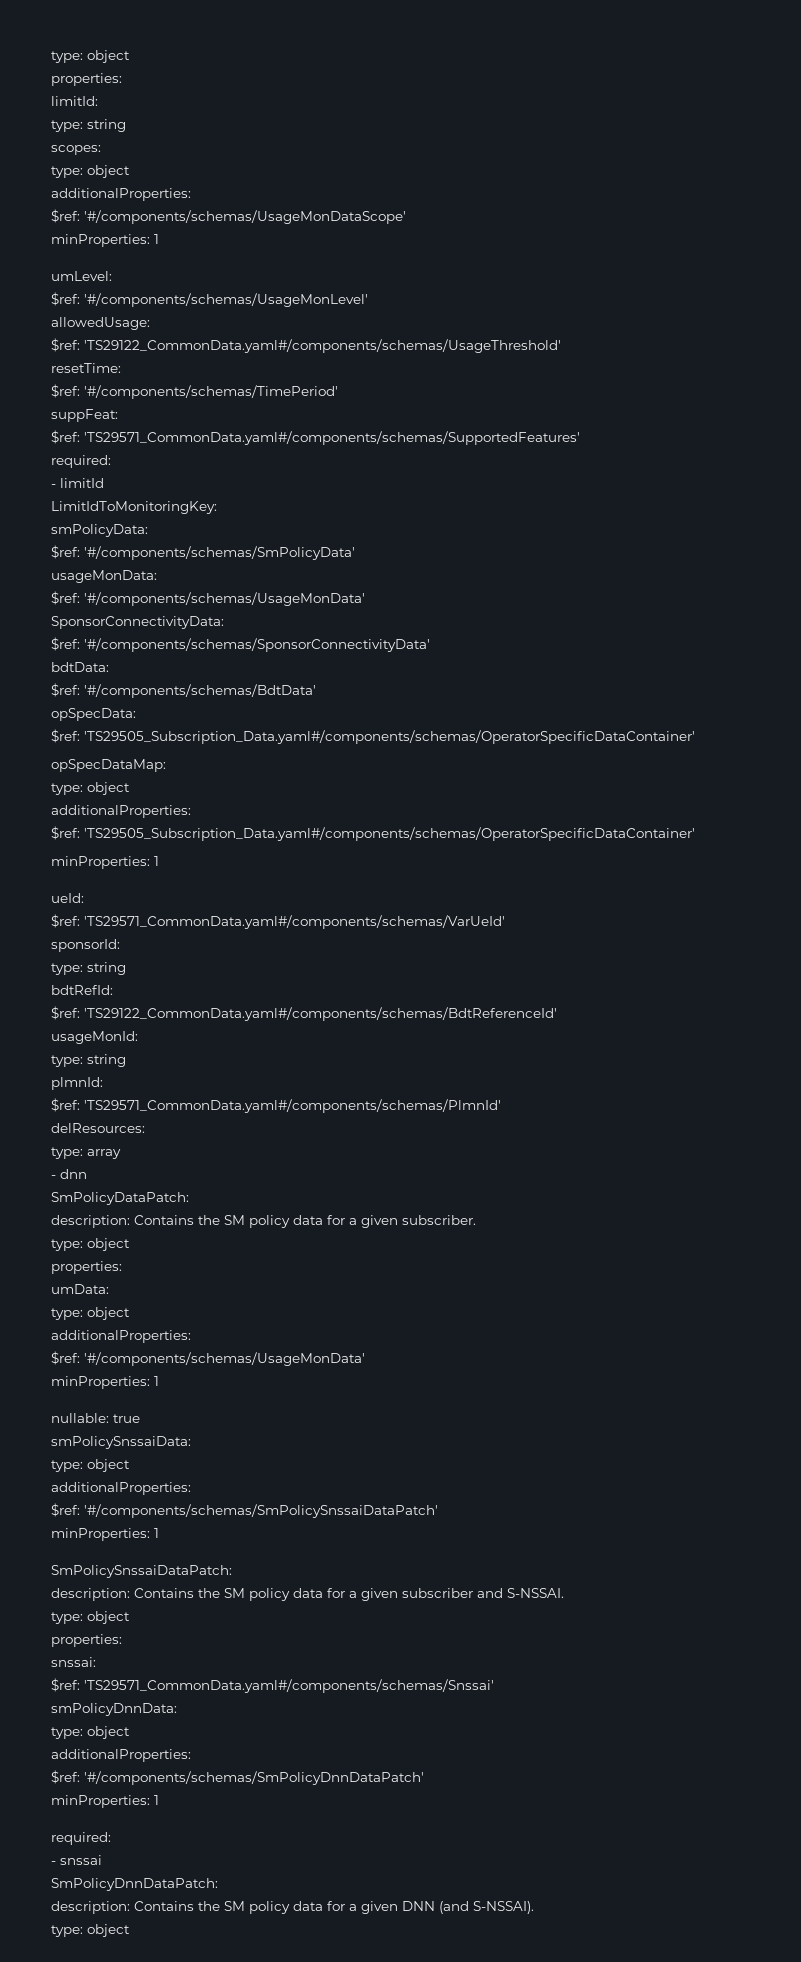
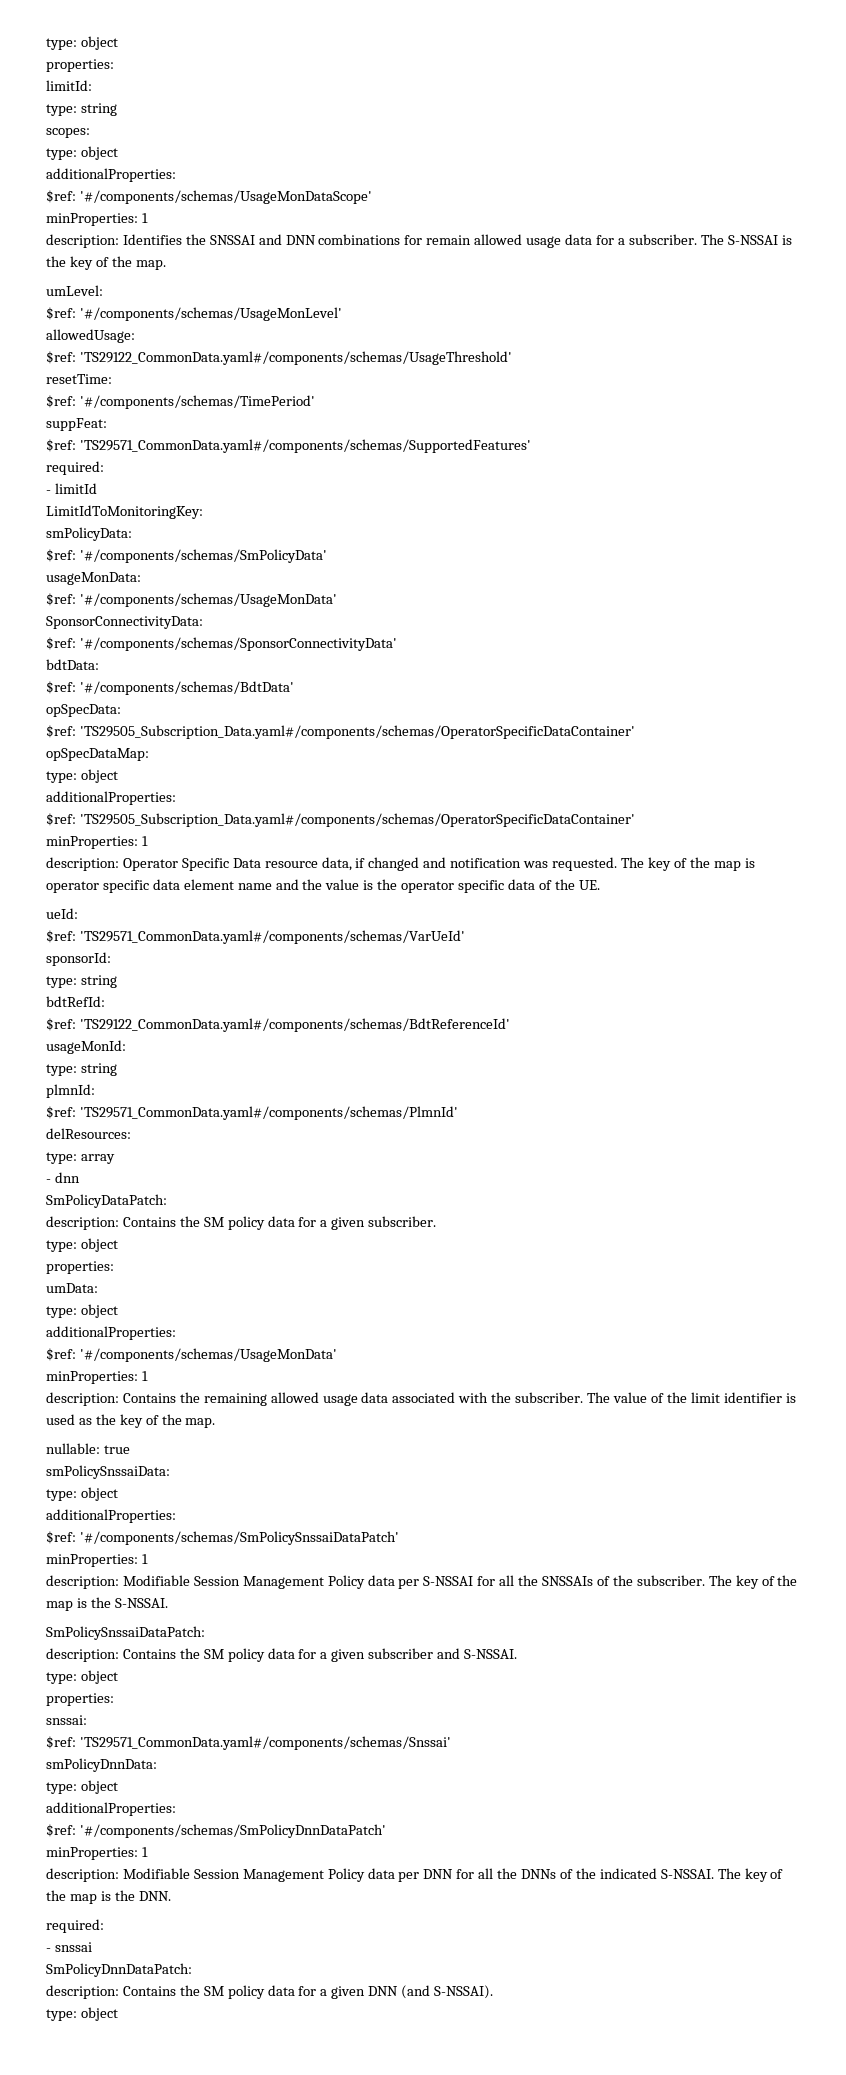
+ description: Identifies the SNSSAI and DNN combinations for remain allowed usage data for a subscriber. The S-NSSAI is the key of the map.
+ description: Operator Specific Data resource data, if changed and notification was requested. The key of the map is operator specific data element name and the value is the operator specific data of the UE.
+ description: Contains the remaining allowed usage data associated with the subscriber. The value of the limit identifier is used as the key of the map.
+ description: Modifiable Session Management Policy data per S-NSSAI for all the SNSSAIs of the subscriber. The key of the map is the S-NSSAI.
+ description: Modifiable Session Management Policy data per DNN for all the DNNs of the indicated S-NSSAI. The key of the map is the DNN.

